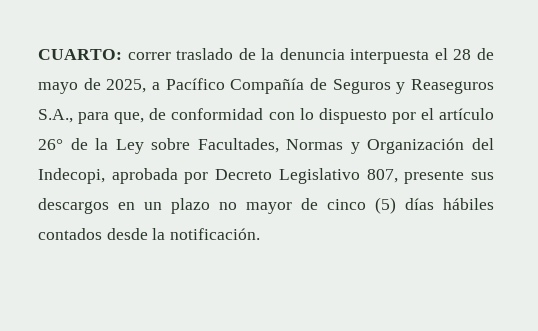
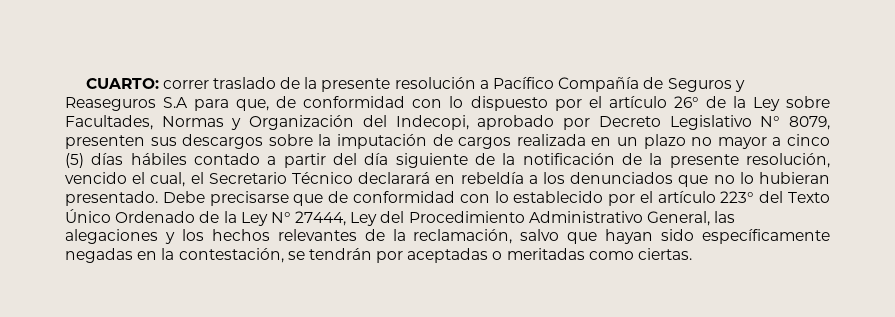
- CUARTO: correr traslado de la denuncia interpuesta el 28 de mayo de 2025, a Pacífico Compañía de Seguros y Reaseguros S.A., para que, de conformidad con lo dispuesto por el artículo 26° de la Ley sobre Facultades, Normas y Organización del Indecopi, aprobada por Decreto Legislativo 807, presente sus descargos en un plazo no mayor de cinco (5) días hábiles contados desde la notificación.
+ CUARTO: correr traslado de la presente resolución a Pacífico Compañía de Seguros y Reaseguros S.A para que, de conformidad con lo dispuesto por el artículo 26° de la Ley sobre Facultades, Normas y Organización del Indecopi, aprobado por Decreto Legislativo N° 8079, presenten sus descargos sobre la imputación de cargos realizada en un plazo no mayor a cinco (5) días hábiles contado a partir del día siguiente de la notificación de la presente resolución, vencido el cual, el Secretario Técnico declarará en rebeldía a los denunciados que no lo hubieran presentado. Debe precisarse que de conformidad con lo establecido por el artículo 223° del Texto Único Ordenado de la Ley N° 27444, Ley del Procedimiento Administrativo General, las alegaciones y los hechos relevantes de la reclamación, salvo que hayan sido específicamente negadas en la contestación, se tendrán por aceptadas o meritadas como ciertas.

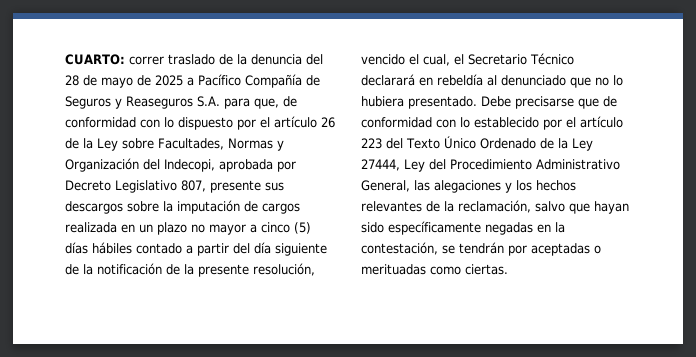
- correr traslado de la presente resolución a Pacífico Compañía de Seguros y Reaseguros S.A para que, de conformidad con lo dispuesto por el artículo 26° de la Ley sobre Facultades, Normas y Organización del Indecopi, aprobado por Decreto Legislativo N° 8079, presenten sus descargos sobre la imputación de cargos realizada en un plazo no mayor a cinco (5) días hábiles contado a partir del día siguiente de la notificación de la presente resolución, vencido el cual, el Secretario Técnico declarará en rebeldía a los denunciados que no lo hubieran presentado.
+ correr traslado de la denuncia del 28 de mayo de 2025 a Pacífico Compañía de Seguros y Reaseguros S.A. para que, de conformidad con lo dispuesto por el artículo 26 de la Ley sobre Facultades, Normas y Organización del Indecopi, aprobada por Decreto Legislativo 807, presente sus descargos sobre la imputación de cargos realizada en un plazo no mayor a cinco (5) días hábiles contado a partir del día siguiente de la notificación de la presente resolución, vencido el cual, el Secretario Técnico declarará en rebeldía al denunciado que no lo hubiera presentado.
- Debe precisarse que de conformidad con lo establecido por el artículo 223° del Texto Único Ordenado de la Ley N° 27444, Ley del Procedimiento Administrativo General, las alegaciones y los hechos relevantes de la reclamación, salvo que hayan sido específicamente negadas en la contestación, se tendrán por aceptadas o meritadas como ciertas.
+ Debe precisarse que de conformidad con lo establecido por el artículo 223 del Texto Único Ordenado de la Ley 27444, Ley del Procedimiento Administrativo General, las alegaciones y los hechos relevantes de la reclamación, salvo que hayan sido específicamente negadas en la contestación, se tendrán por aceptadas o merituadas como ciertas.

